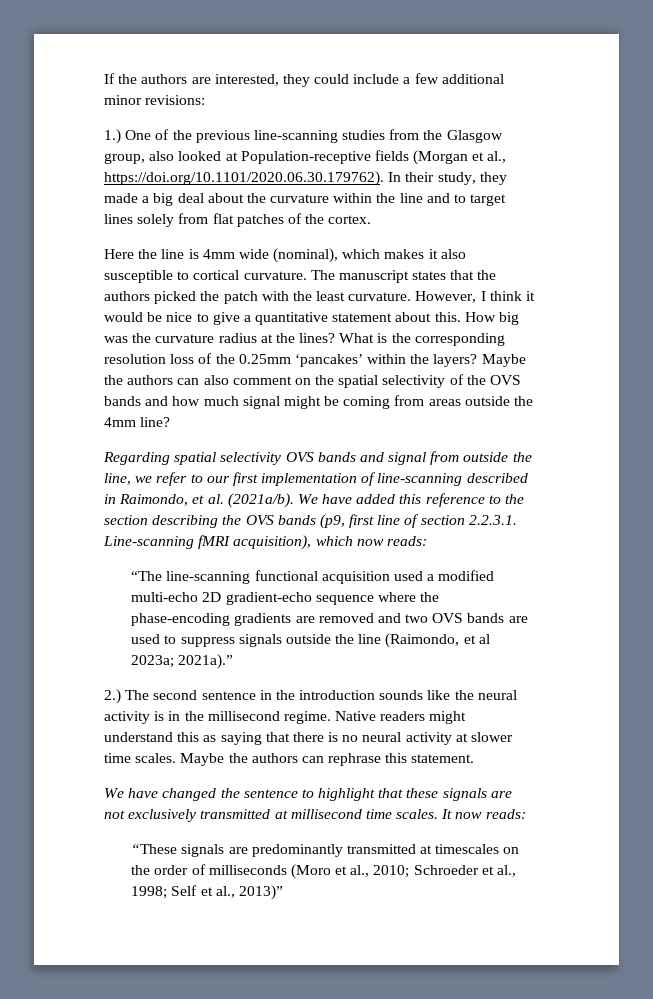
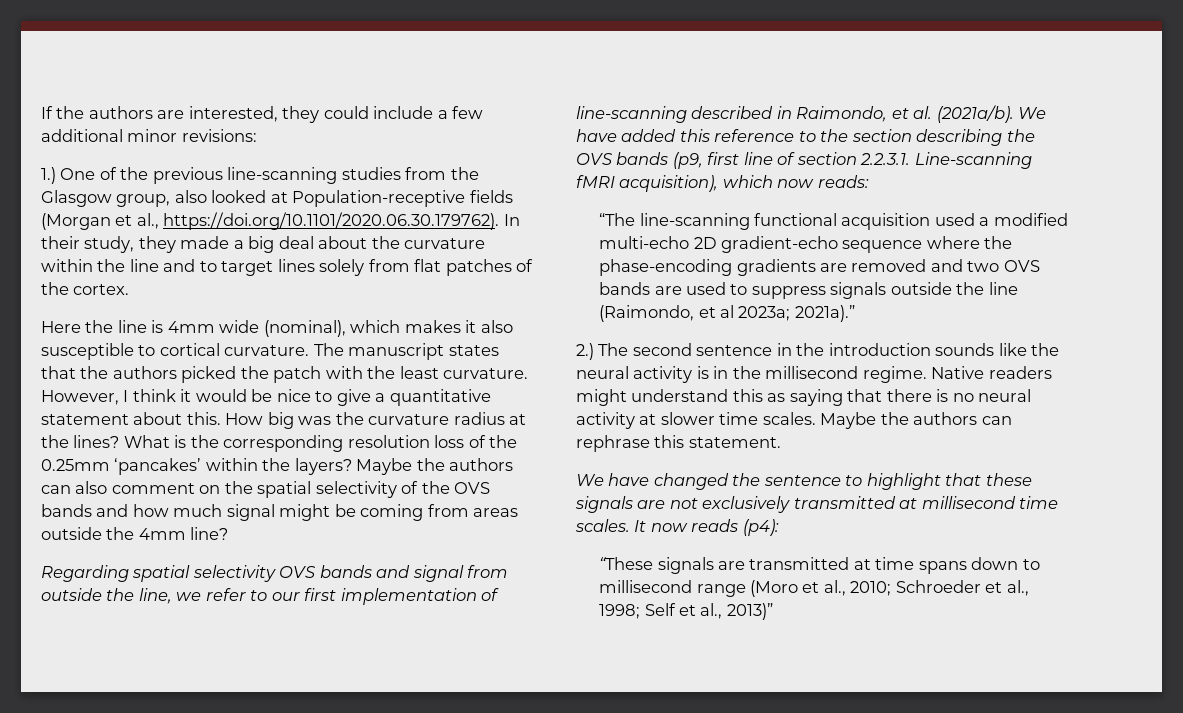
- It now reads:
+ It now reads (p4):
- “These signals are predominantly transmitted at timescales on the order of milliseconds (Moro et al., 2010; Schroeder et al., 1998; Self et al., 2013)”
+ “These signals are transmitted at time spans down to millisecond range (Moro et al., 2010; Schroeder et al., 1998; Self et al., 2013)”

